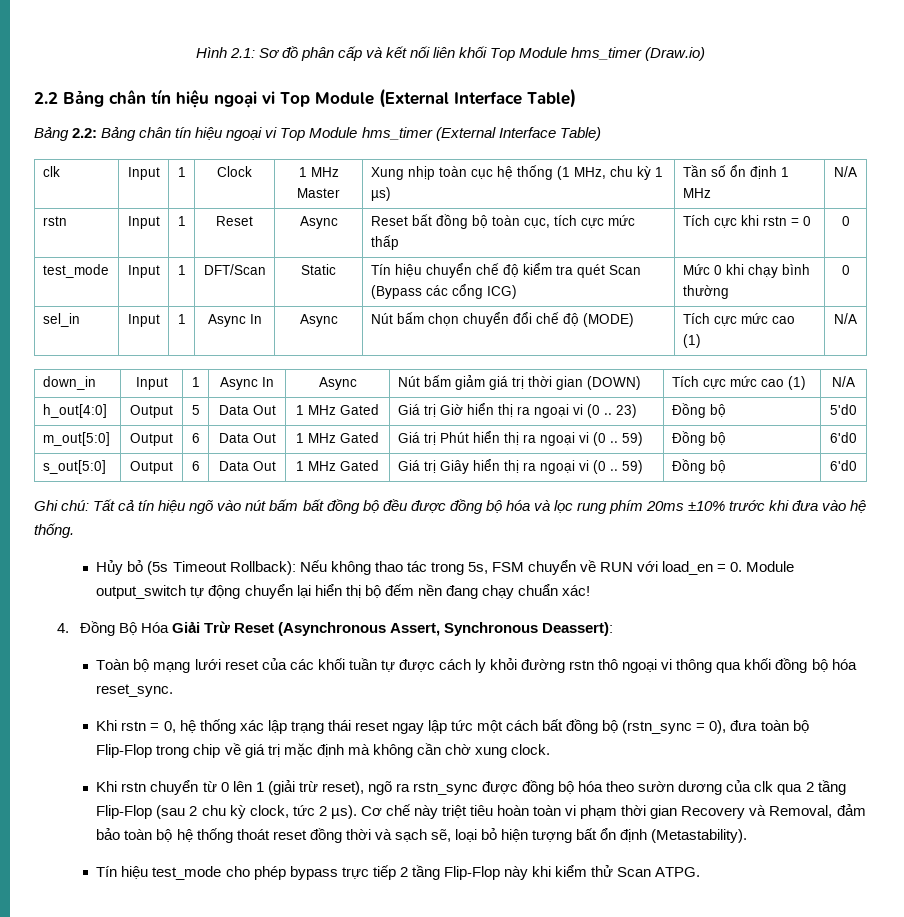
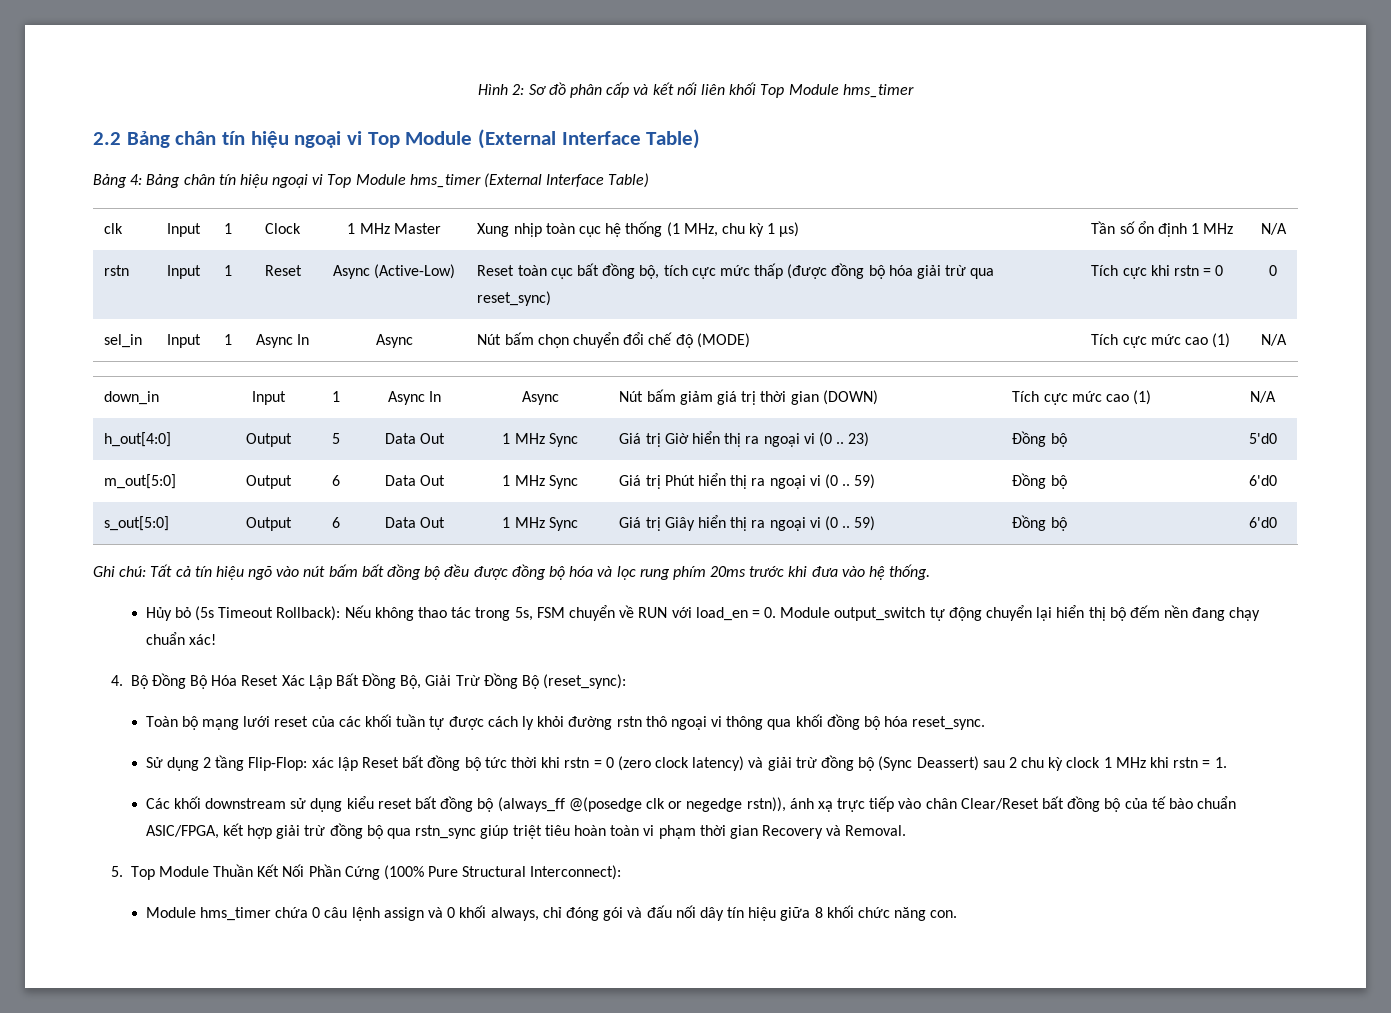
- Hình 2.1: Sơ đồ phân cấp và kết nối liên khối Top Module hms_timer (Draw.io)
+ Hình 2: Sơ đồ phân cấp và kết nối liên khối Top Module hms_timer
- Bảng 2.2: Bảng chân tín hiệu ngoại vi Top Module hms_timer (External Interface Table)
+ Bảng 4: Bảng chân tín hiệu ngoại vi Top Module hms_timer (External Interface Table)
- rstn | Input | 1 | Reset | Async | Reset bất đồng bộ toàn cục, tích cực mức thấp | Tích cực khi rstn = 0 | 0
+ rstn | Input | 1 | Reset | Async (Active-Low) | Reset toàn cục bất đồng bộ, tích cực mức thấp (được đồng bộ hóa giải trừ qua reset_sync) | Tích cực khi rstn = 0 | 0
- test_mode | Input | 1 | DFT/Scan | Static | Tín hiệu chuyển chế độ kiểm tra quét Scan (Bypass các cổng ICG) | Mức 0 khi chạy bình thường | 0
- h_out[4:0] | Output | 5 | Data Out | 1 MHz Gated | Giá trị Giờ hiển thị ra ngoại vi (0 .. 23) | Đồng bộ | 5'd0
+ h_out[4:0] | Output | 5 | Data Out | 1 MHz Sync | Giá trị Giờ hiển thị ra ngoại vi (0 .. 23) | Đồng bộ | 5'd0
- m_out[5:0] | Output | 6 | Data Out | 1 MHz Gated | Giá trị Phút hiển thị ra ngoại vi (0 .. 59) | Đồng bộ | 6'd0
+ m_out[5:0] | Output | 6 | Data Out | 1 MHz Sync | Giá trị Phút hiển thị ra ngoại vi (0 .. 59) | Đồng bộ | 6'd0
- s_out[5:0] | Output | 6 | Data Out | 1 MHz Gated | Giá trị Giây hiển thị ra ngoại vi (0 .. 59) | Đồng bộ | 6'd0
+ s_out[5:0] | Output | 6 | Data Out | 1 MHz Sync | Giá trị Giây hiển thị ra ngoại vi (0 .. 59) | Đồng bộ | 6'd0
- Ghi chú: Tất cả tín hiệu ngõ vào nút bấm bất đồng bộ đều được đồng bộ hóa và lọc rung phím 20ms ±10% trước khi đưa vào hệ thống.
+ Ghi chú: Tất cả tín hiệu ngõ vào nút bấm bất đồng bộ đều được đồng bộ hóa và lọc rung phím 20ms trước khi đưa vào hệ thống.
- 4. Đồng Bộ Hóa Giải Trừ Reset (Asynchronous Assert, Synchronous Deassert):
+ 4. Bộ Đồng Bộ Hóa Reset Xác Lập Bất Đồng Bộ, Giải Trừ Đồng Bộ (reset_sync):
- Khi rstn = 0, hệ thống xác lập trạng thái reset ngay lập tức một cách bất đồng bộ (rstn_sync = 0), đưa toàn bộ Flip-Flop trong chip về giá trị mặc định mà không cần chờ xung clock.
- Khi rstn chuyển từ 0 lên 1 (giải trừ reset), ngõ ra rstn_sync được đồng bộ hóa theo sườn dương của clk qua 2 tầng Flip-Flop (sau 2 chu kỳ clock, tức 2 µs). Cơ chế này triệt tiêu hoàn toàn vi phạm thời gian Recovery và Removal, đảm bảo toàn bộ hệ thống thoát reset đồng thời và sạch sẽ, loại bỏ hiện tượng bất ổn định (Metastability).
- Tín hiệu test_mode cho phép bypass trực tiếp 2 tầng Flip-Flop này khi kiểm thử Scan ATPG.
+ Sử dụng 2 tầng Flip-Flop: xác lập Reset bất đồng bộ tức thời khi rstn = 0 (zero clock latency) và giải trừ đồng bộ (Sync Deassert) sau 2 chu kỳ clock 1 MHz khi rstn = 1.
+ Các khối downstream sử dụng kiểu reset bất đồng bộ (always_ff @(posedge clk or negedge rstn)), ánh xạ trực tiếp vào chân Clear/Reset bất đồng bộ của tế bào chuẩn ASIC/FPGA, kết hợp giải trừ đồng bộ qua rstn_sync giúp triệt tiêu hoàn toàn vi phạm thời gian Recovery và Removal.
+ 5. Top Module Thuần Kết Nối Phần Cứng (100% Pure Structural Interconnect):
+ Module hms_timer chứa 0 câu lệnh assign và 0 khối always, chỉ đóng gói và đấu nối dây tín hiệu giữa 8 khối chức năng con.

